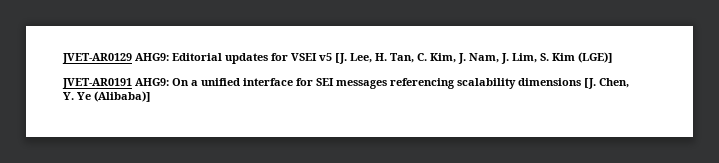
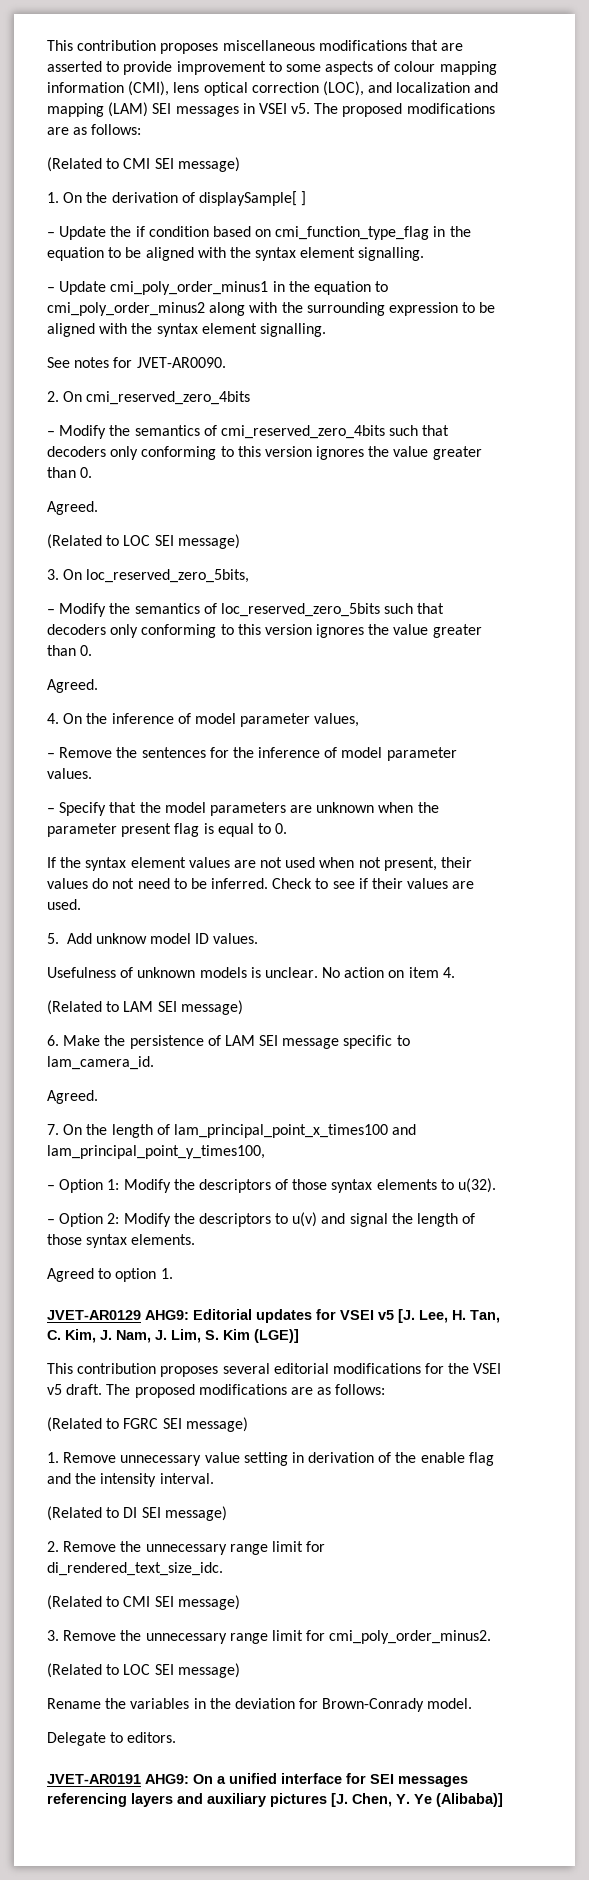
+ This contribution proposes miscellaneous modifications that are asserted to provide improvement to some aspects of colour mapping information (CMI), lens optical correction (LOC), and localization and mapping (LAM) SEI messages in VSEI v5. The proposed modifications are as follows:
+ (Related to CMI SEI message)
+ 1. On the derivation of displaySample[ ]
+ – Update the if condition based on cmi_function_type_flag in the equation to be aligned with the syntax element signalling.
+ – Update cmi_poly_order_minus1 in the equation to cmi_poly_order_minus2 along with the surrounding expression to be aligned with the syntax element signalling.
+ See notes for JVET-AR0090.
+ 2. On cmi_reserved_zero_4bits
+ – Modify the semantics of cmi_reserved_zero_4bits such that decoders only conforming to this version ignores the value greater than 0.
+ Agreed.
+ (Related to LOC SEI message)
+ 3. On loc_reserved_zero_5bits,
+ – Modify the semantics of loc_reserved_zero_5bits such that decoders only conforming to this version ignores the value greater than 0.
+ Agreed.
+ 4. On the inference of model parameter values,
+ – Remove the sentences for the inference of model parameter values.
+ – Specify that the model parameters are unknown when the parameter present flag is equal to 0.
+ If the syntax element values are not used when not present, their values do not need to be inferred. Check to see if their values are used.
+ 5. Add unknow model ID values.
+ Usefulness of unknown models is unclear. No action on item 4.
+ (Related to LAM SEI message)
+ 6. Make the persistence of LAM SEI message specific to lam_camera_id.
+ Agreed.
+ 7. On the length of lam_principal_point_x_times100 and lam_principal_point_y_times100,
+ – Option 1: Modify the descriptors of those syntax elements to u(32).
+ – Option 2: Modify the descriptors to u(v) and signal the length of those syntax elements.
+ Agreed to option 1.
+ This contribution proposes several editorial modifications for the VSEI v5 draft. The proposed modifications are as follows:
+ (Related to FGRC SEI message)
+ 1. Remove unnecessary value setting in derivation of the enable flag and the intensity interval.
+ (Related to DI SEI message)
+ 2. Remove the unnecessary range limit for di_rendered_text_size_idc.
+ (Related to CMI SEI message)
+ 3. Remove the unnecessary range limit for cmi_poly_order_minus2.
+ (Related to LOC SEI message)
+ Rename the variables in the deviation for Brown-Conrady model.
+ Delegate to editors.
- JVET-AR0191 AHG9: On a unified interface for SEI messages referencing scalability dimensions [J. Chen, Y. Ye (Alibaba)]
+ JVET-AR0191 AHG9: On a unified interface for SEI messages referencing layers and auxiliary pictures [J. Chen, Y. Ye (Alibaba)]

